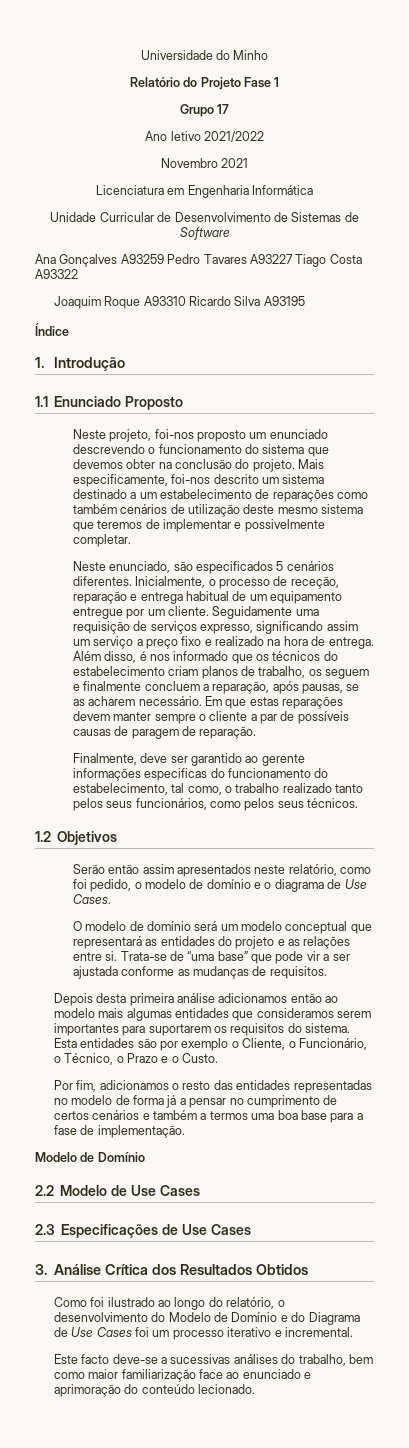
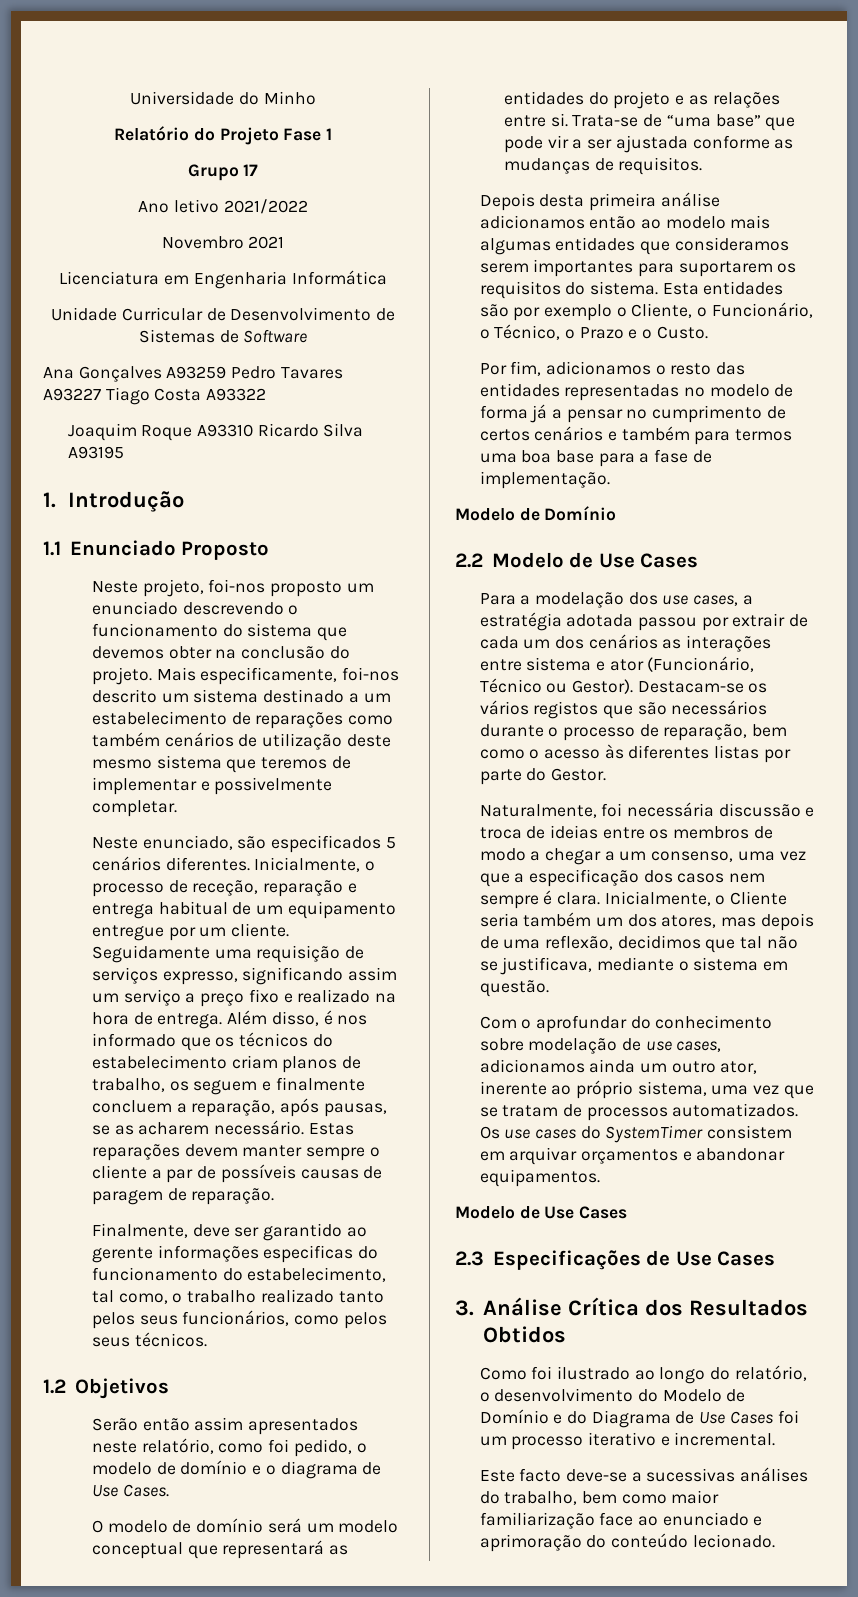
- Índice
- Em que estas reparações devem manter sempre o cliente a par de possíveis causas de paragem de reparação.
+ Estas reparações devem manter sempre o cliente a par de possíveis causas de paragem de reparação.
- Por fim, adicionamos o resto das entidades representadas no modelo de forma já a pensar no cumprimento de certos cenários e também a termos uma boa base para a fase de implementação.
+ Por fim, adicionamos o resto das entidades representadas no modelo de forma já a pensar no cumprimento de certos cenários e também para termos uma boa base para a fase de implementação.
+ Para a modelação dos use cases, a estratégia adotada passou por extrair de cada um dos cenários as interações entre sistema e ator (Funcionário, Técnico ou Gestor). Destacam-se os vários registos que são necessários durante o processo de reparação, bem como o acesso às diferentes listas por parte do Gestor.
+ Naturalmente, foi necessária discussão e troca de ideias entre os membros de modo a chegar a um consenso, uma vez que a especificação dos casos nem sempre é clara. Inicialmente, o Cliente seria também um dos atores, mas depois de uma reflexão, decidimos que tal não se justificava, mediante o sistema em questão.
+ Com o aprofundar do conhecimento sobre modelação de use cases, adicionamos ainda um outro ator, inerente ao próprio sistema, uma vez que se tratam de processos automatizados. Os use cases do SystemTimer consistem em arquivar orçamentos e abandonar equipamentos.
+ Modelo de Use Cases

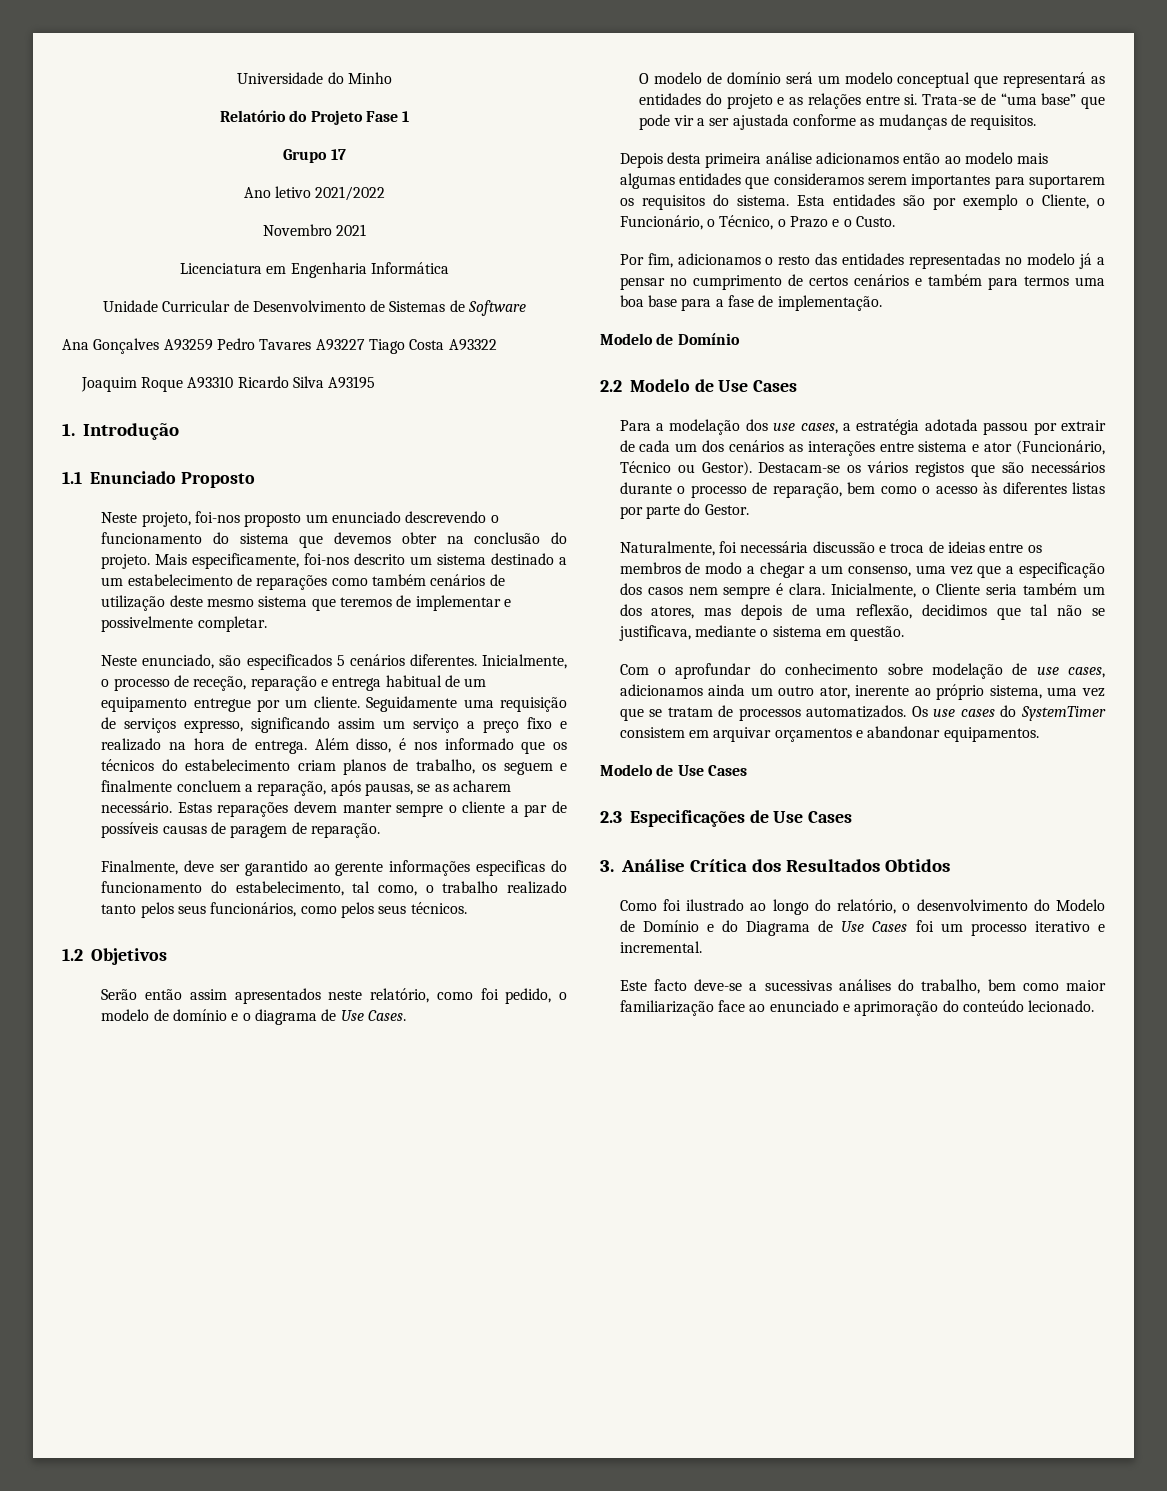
- Por fim, adicionamos o resto das entidades representadas no modelo de forma já a pensar no cumprimento de certos cenários e também para termos uma boa base para a fase de implementação.
+ Por fim, adicionamos o resto das entidades representadas no modelo já a pensar no cumprimento de certos cenários e também para termos uma boa base para a fase de implementação.

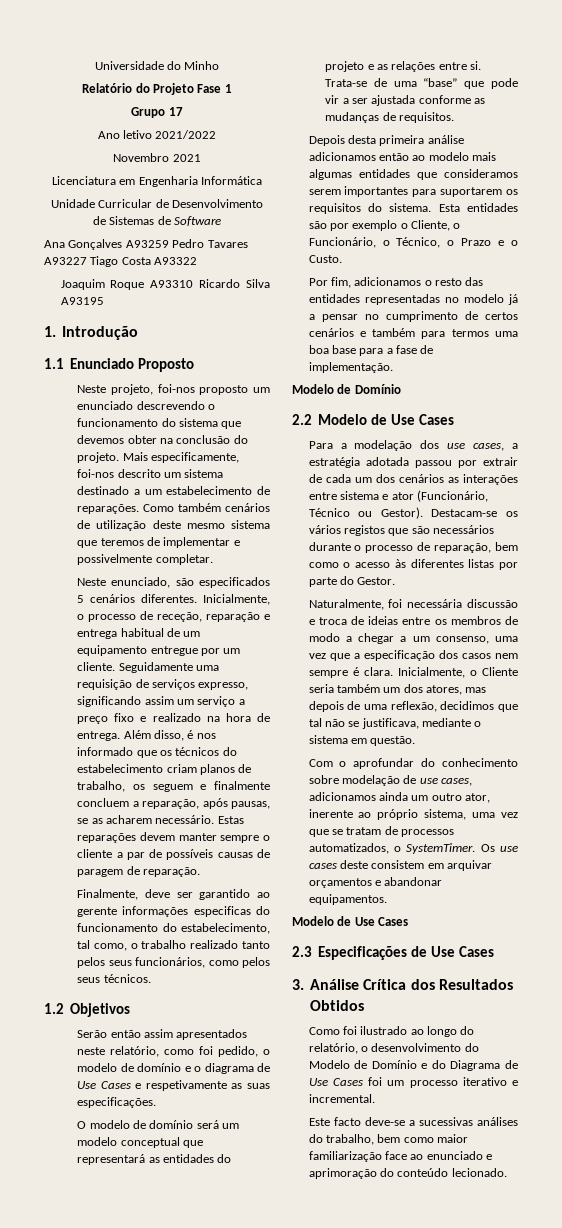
- Mais especificamente, foi-nos descrito um sistema destinado a um estabelecimento de reparações como também cenários de utilização deste mesmo sistema que teremos de implementar e possivelmente completar.
+ Mais especificamente, foi-nos descrito um sistema destinado a um estabelecimento de reparações. Como também cenários de utilização deste mesmo sistema que teremos de implementar e possivelmente completar.
- Serão então assim apresentados neste relatório, como foi pedido, o modelo de domínio e o diagrama de Use Cases.
+ Serão então assim apresentados neste relatório, como foi pedido, o modelo de domínio e o diagrama de Use Cases e respetivamente as suas especificações.
- Trata-se de “uma base” que pode vir a ser ajustada conforme as mudanças de requisitos.
+ Trata-se de uma “base” que pode vir a ser ajustada conforme as mudanças de requisitos.
- Com o aprofundar do conhecimento sobre modelação de use cases, adicionamos ainda um outro ator, inerente ao próprio sistema, uma vez que se tratam de processos automatizados.
+ Com o aprofundar do conhecimento sobre modelação de use cases, adicionamos ainda um outro ator, inerente ao próprio sistema, uma vez que se tratam de processos automatizados, o SystemTimer.
- Os use cases do SystemTimer consistem em arquivar orçamentos e abandonar equipamentos.
+ Os use cases deste consistem em arquivar orçamentos e abandonar equipamentos.

